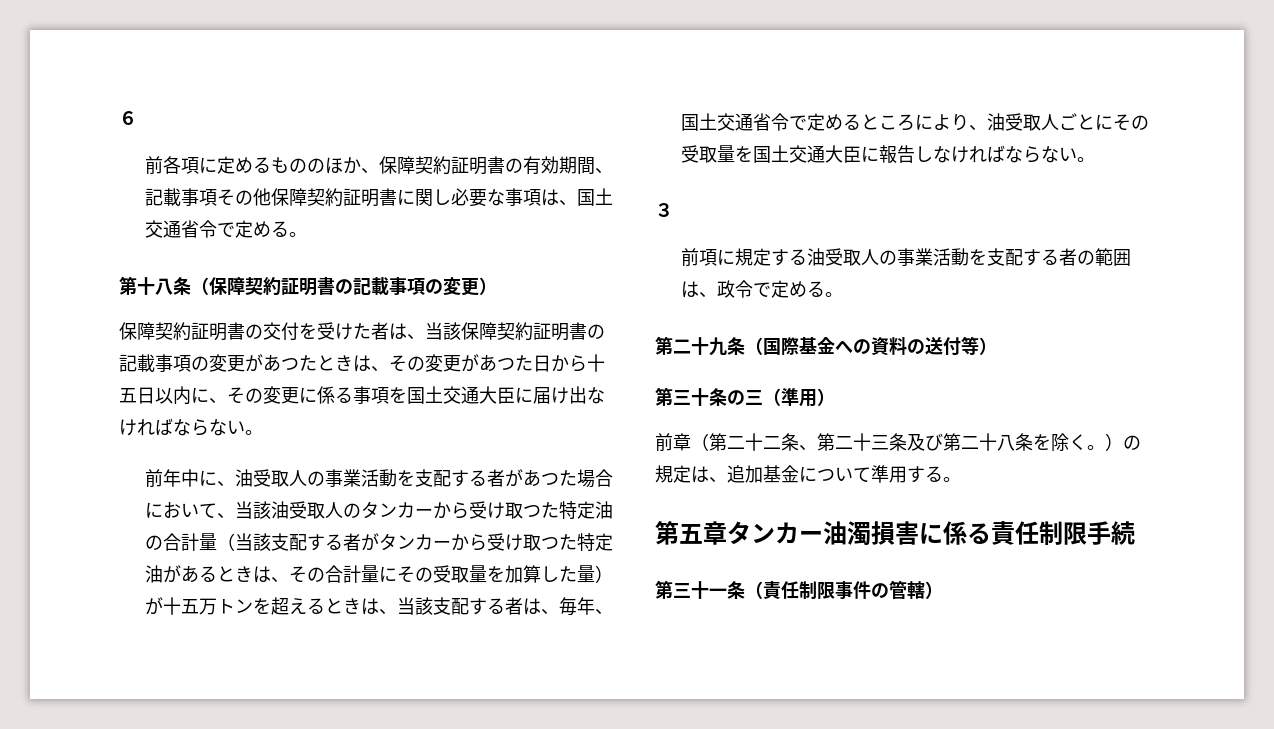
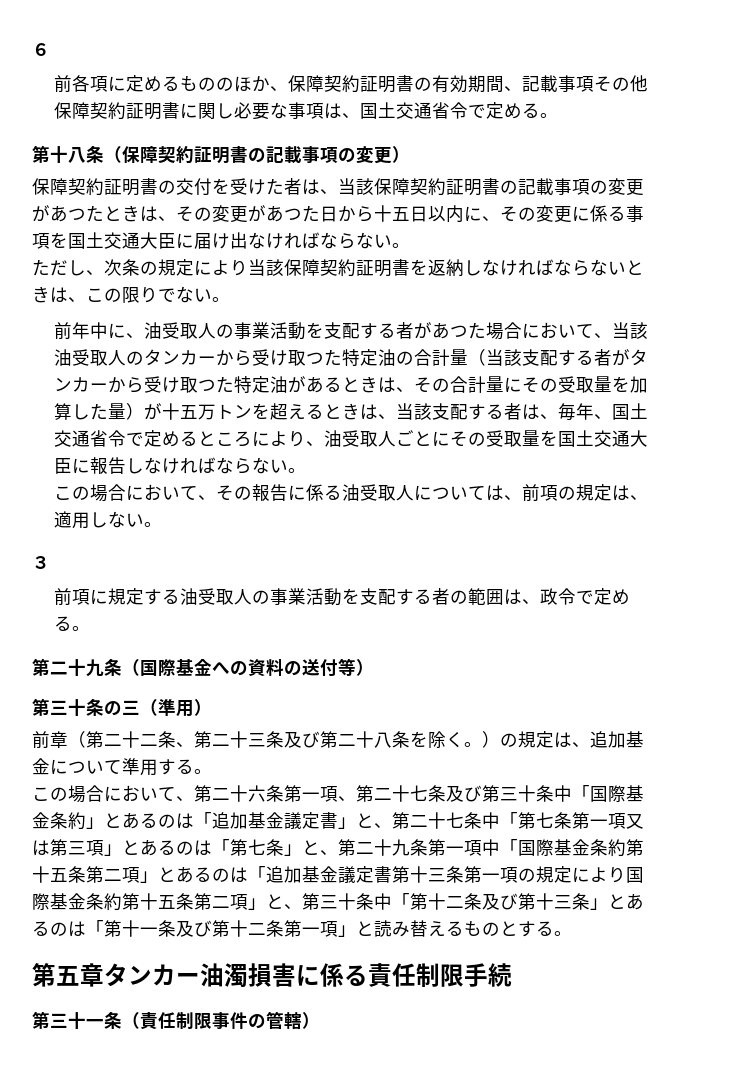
+ ただし、次条の規定により当該保障契約証明書を返納しなければならないときは、この限りでない。
+ この場合において、その報告に係る油受取人については、前項の規定は、適用しない。
+ この場合において、第二十六条第一項、第二十七条及び第三十条中「国際基金条約」とあるのは「追加基金議定書」と、第二十七条中「第七条第一項又は第三項」とあるのは「第七条」と、第二十九条第一項中「国際基金条約第十五条第二項」とあるのは「追加基金議定書第十三条第一項の規定により国際基金条約第十五条第二項」と、第三十条中「第十二条及び第十三条」とあるのは「第十一条及び第十二条第一項」と読み替えるものとする。

